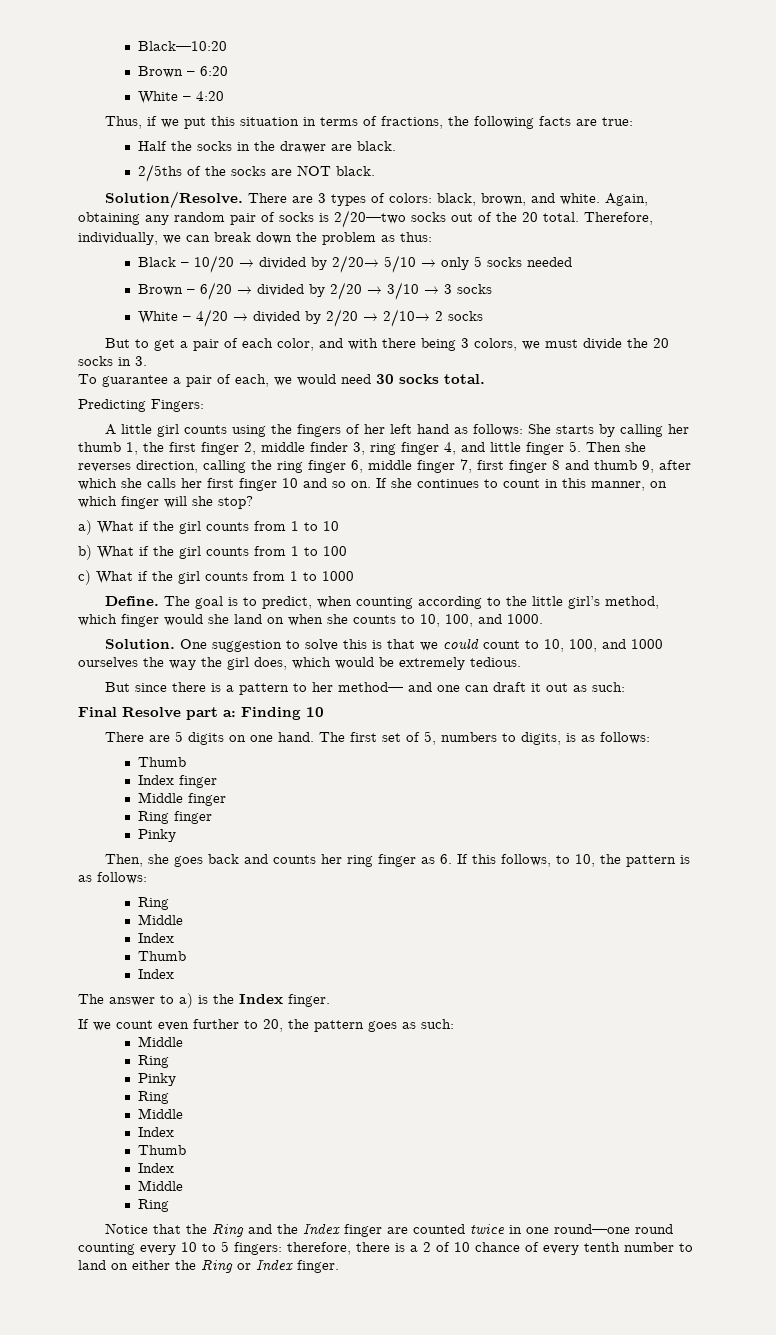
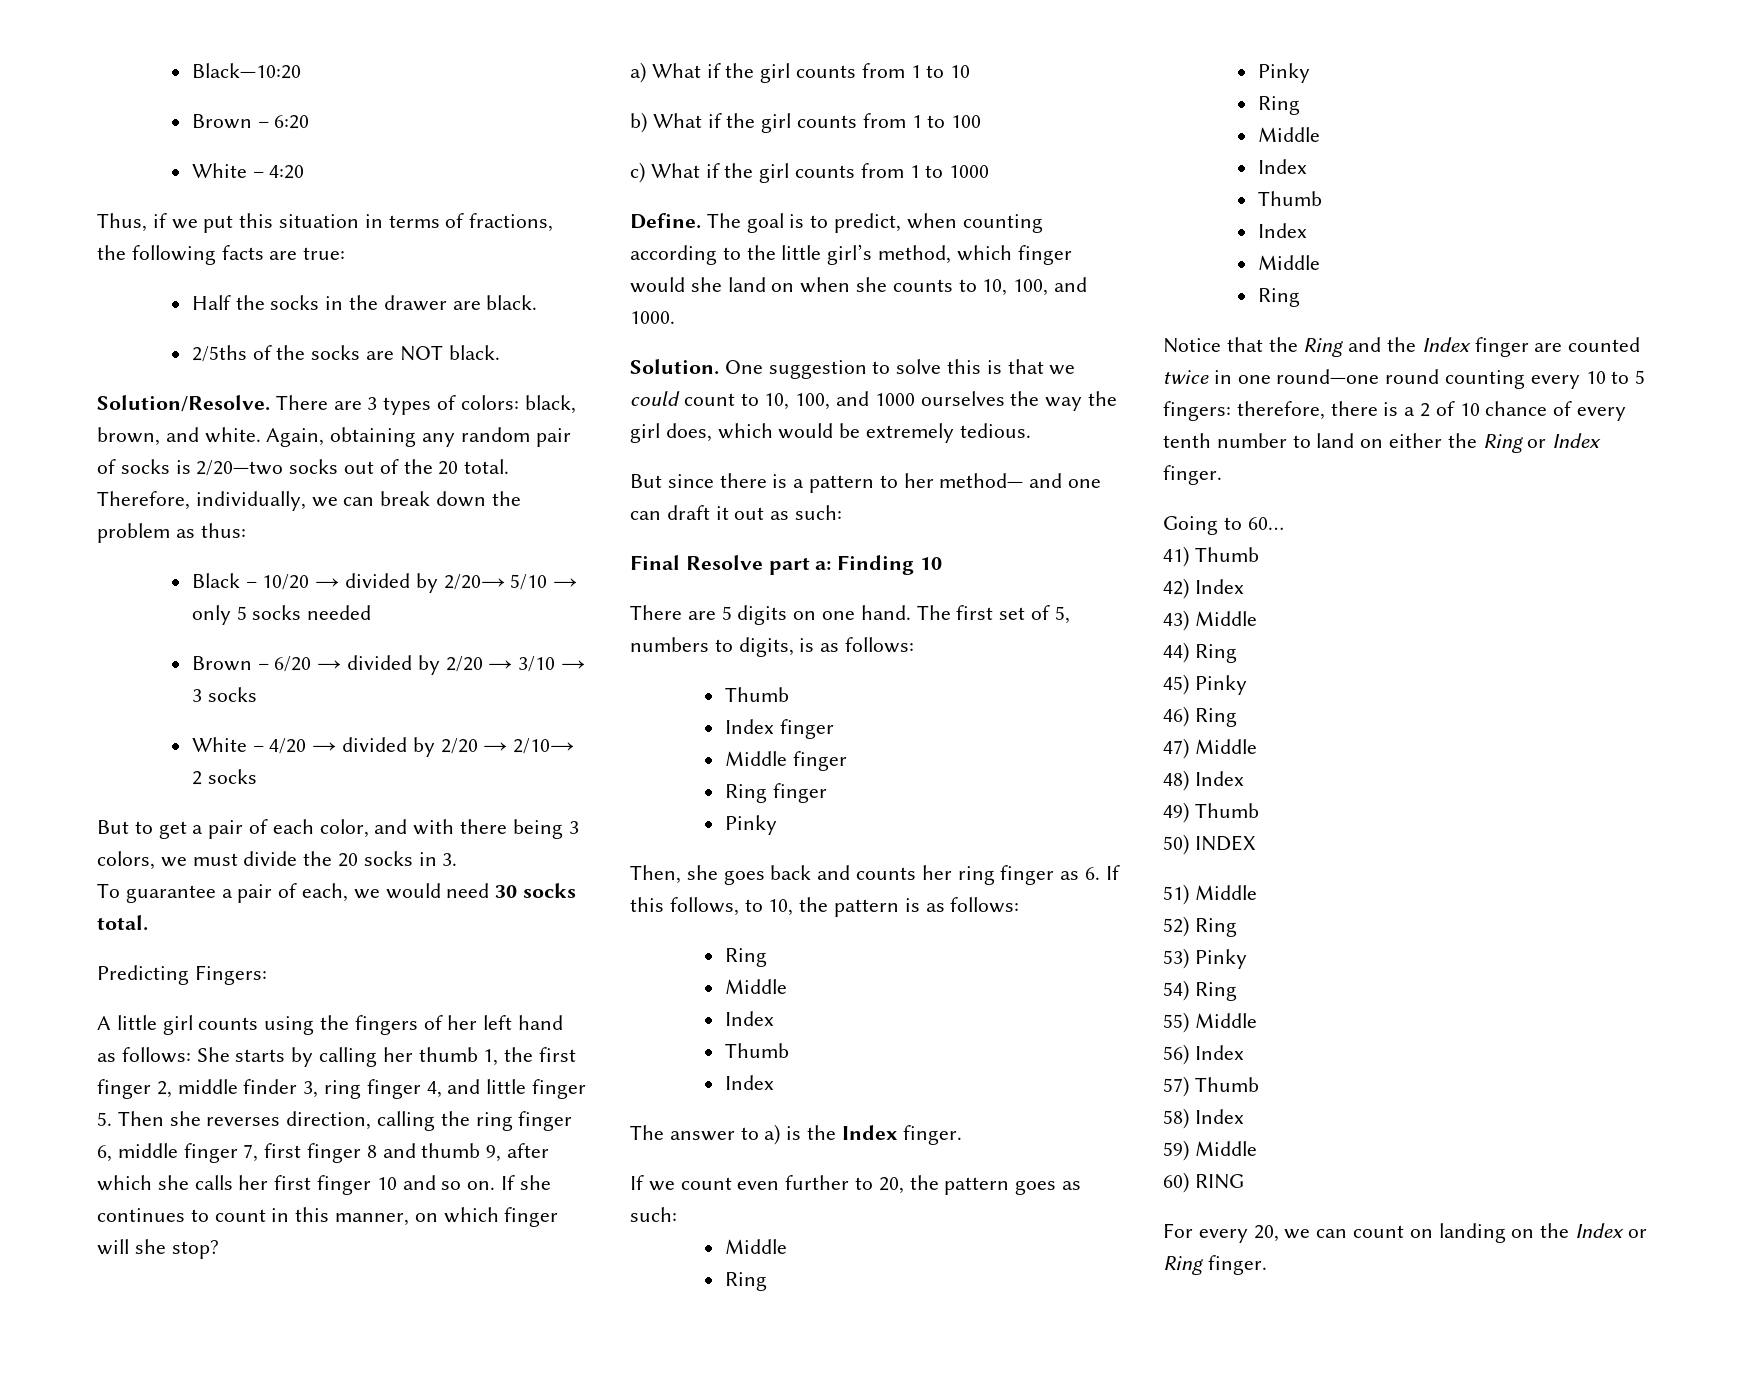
+ Going to 60…
+ 41) Thumb
+ 42) Index
+ 43) Middle
+ 44) Ring
+ 45) Pinky
+ 46) Ring
+ 47) Middle
+ 48) Index
+ 49) Thumb
+ 50) INDEX
+ 51) Middle
+ 52) Ring
+ 53) Pinky
+ 54) Ring
+ 55) Middle
+ 56) Index
+ 57) Thumb
+ 58) Index
+ 59) Middle
+ 60) RING
+ For every 20, we can count on landing on the Index or Ring finger.

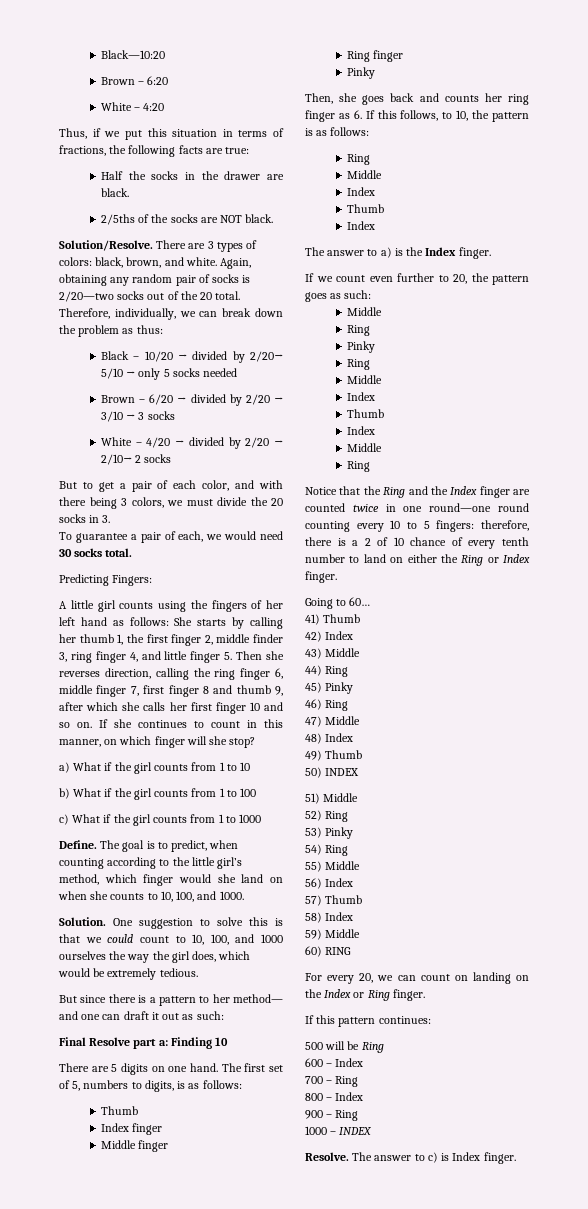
+ If this pattern continues:
+ 500 will be Ring
+ 600 – Index
+ 700 – Ring
+ 800 – Index
+ 900 – Ring
+ 1000 – INDEX
+ Resolve. The answer to c) is Index finger.

